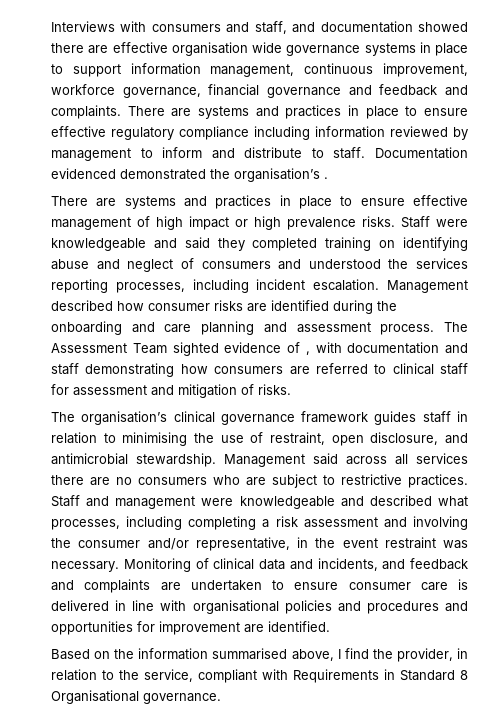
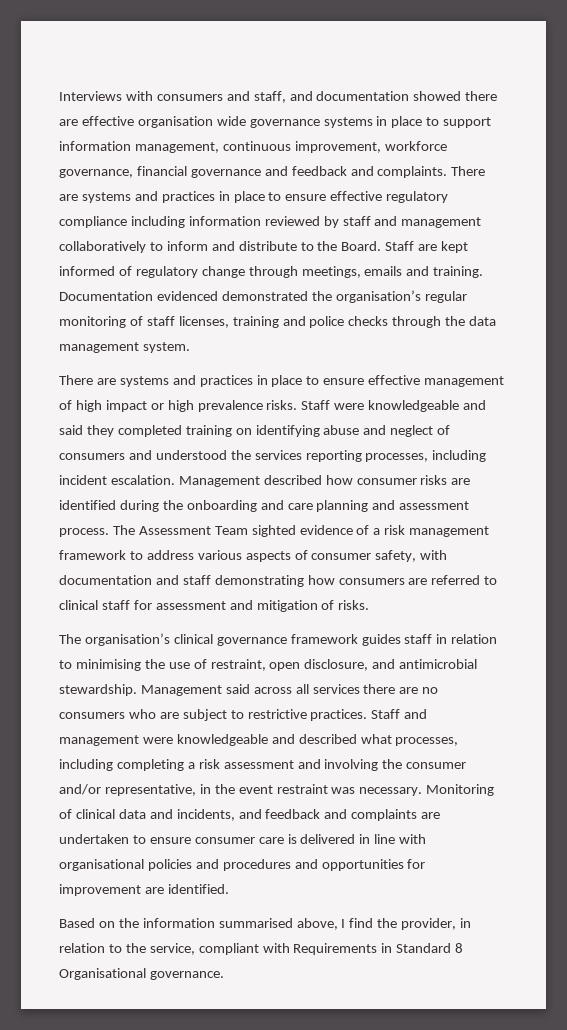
- There are systems and practices in place to ensure effective regulatory compliance including information reviewed by management to inform and distribute to staff.
+ There are systems and practices in place to ensure effective regulatory compliance including information reviewed by staff and management collaboratively to inform and distribute to the Board. Staff are kept informed of regulatory change through meetings, emails and training.
- Documentation evidenced demonstrated the organisation’s .
+ Documentation evidenced demonstrated the organisation’s regular monitoring of staff licenses, training and police checks through the data management system.
- The Assessment Team sighted evidence of , with documentation and staff demonstrating how consumers are referred to clinical staff for assessment and mitigation of risks.
+ The Assessment Team sighted evidence of a risk management framework to address various aspects of consumer safety, with documentation and staff demonstrating how consumers are referred to clinical staff for assessment and mitigation of risks.

